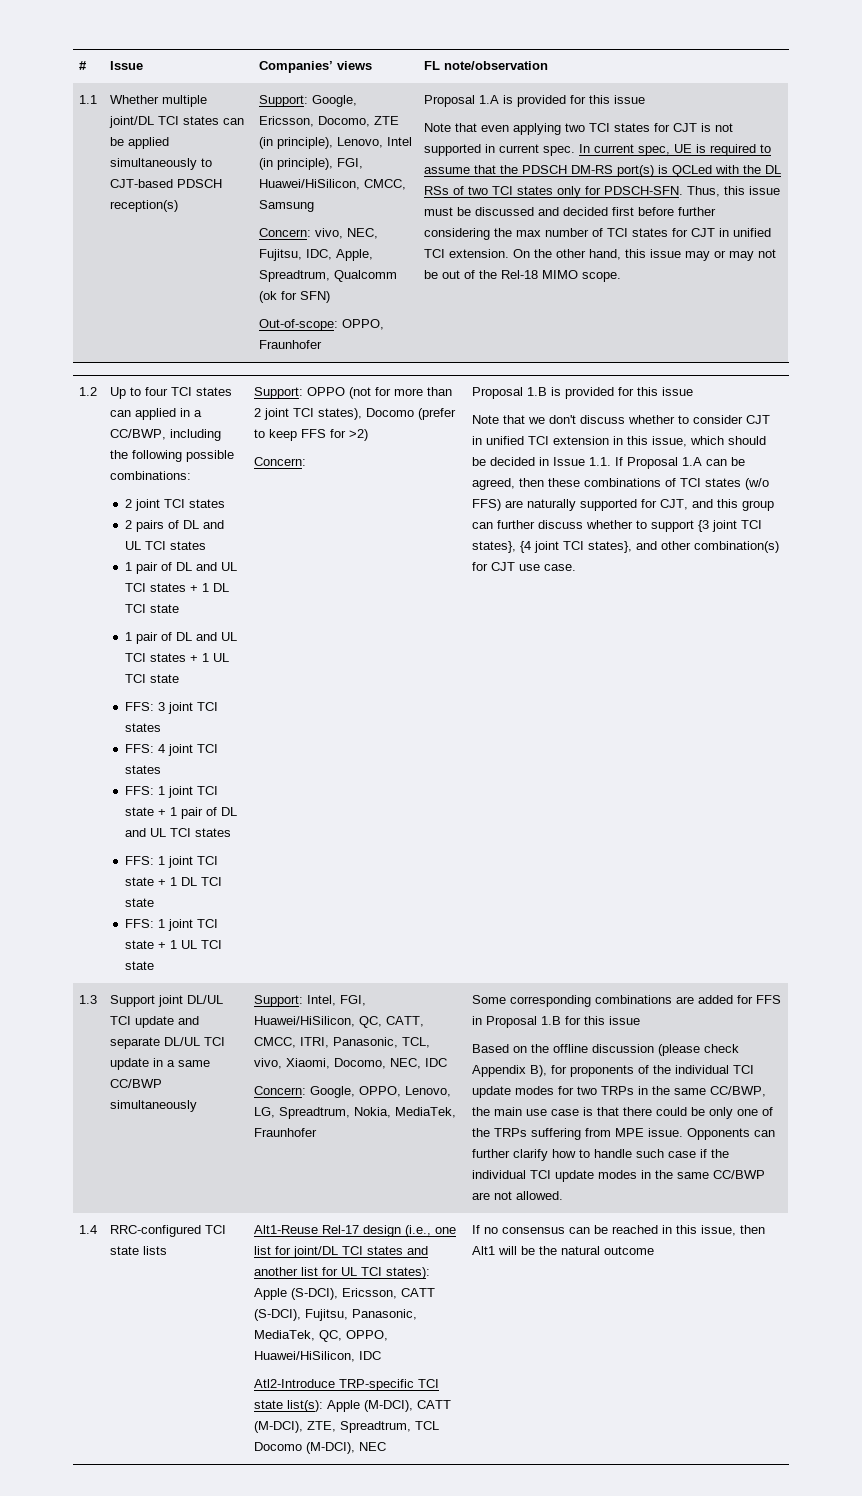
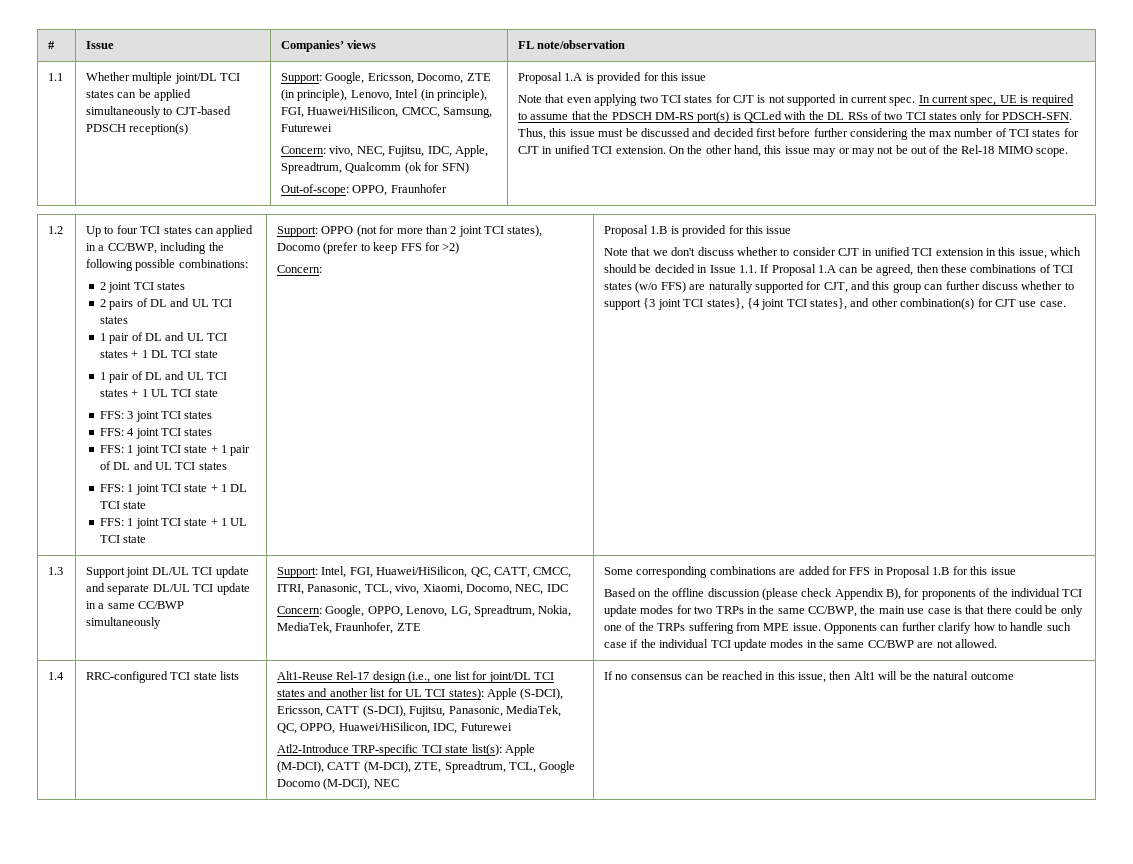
- Support: Google, Ericsson, Docomo, ZTE (in principle), Lenovo, Intel (in principle), FGI, Huawei/HiSilicon, CMCC, Samsung
+ Support: Google, Ericsson, Docomo, ZTE (in principle), Lenovo, Intel (in principle), FGI, Huawei/HiSilicon, CMCC, Samsung, Futurewei
- Concern: Google, OPPO, Lenovo, LG, Spreadtrum, Nokia, MediaTek, Fraunhofer
+ Concern: Google, OPPO, Lenovo, LG, Spreadtrum, Nokia, MediaTek, Fraunhofer, ZTE
- Alt1-Reuse Rel-17 design (i.e., one list for joint/DL TCI states and another list for UL TCI states): Apple (S-DCI), Ericsson, CATT (S-DCI), Fujitsu, Panasonic, MediaTek, QC, OPPO, Huawei/HiSilicon, IDC
+ Alt1-Reuse Rel-17 design (i.e., one list for joint/DL TCI states and another list for UL TCI states): Apple (S-DCI), Ericsson, CATT (S-DCI), Fujitsu, Panasonic, MediaTek, QC, OPPO, Huawei/HiSilicon, IDC, Futurewei
- Atl2-Introduce TRP-specific TCI state list(s): Apple (M-DCI), CATT (M-DCI), ZTE, Spreadtrum, TCL Docomo (M-DCI), NEC
+ Atl2-Introduce TRP-specific TCI state list(s): Apple (M-DCI), CATT (M-DCI), ZTE, Spreadtrum, TCL, Google Docomo (M-DCI), NEC

